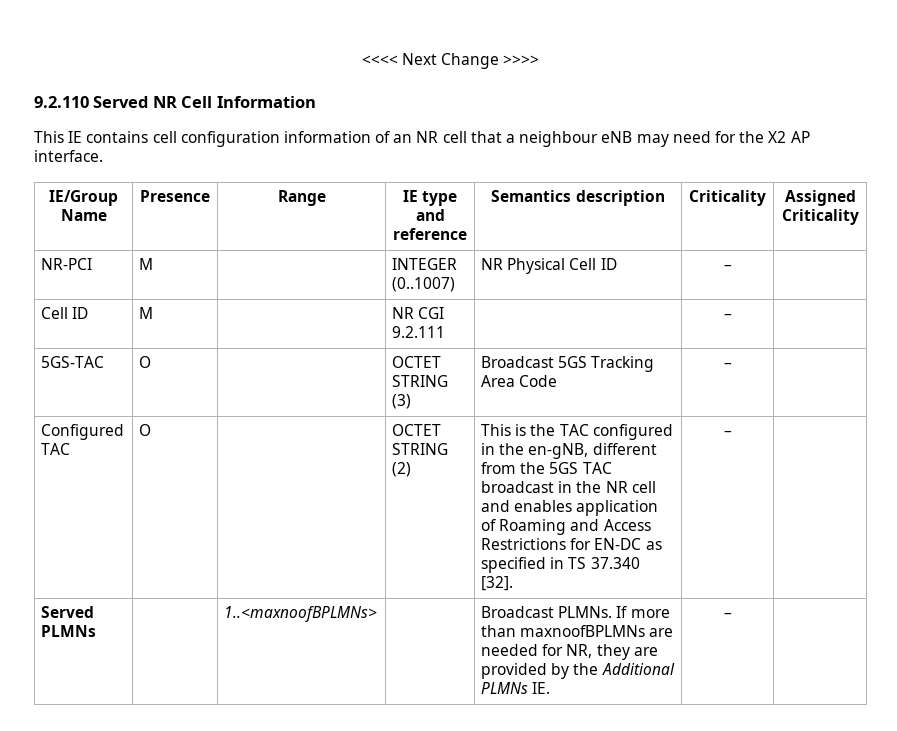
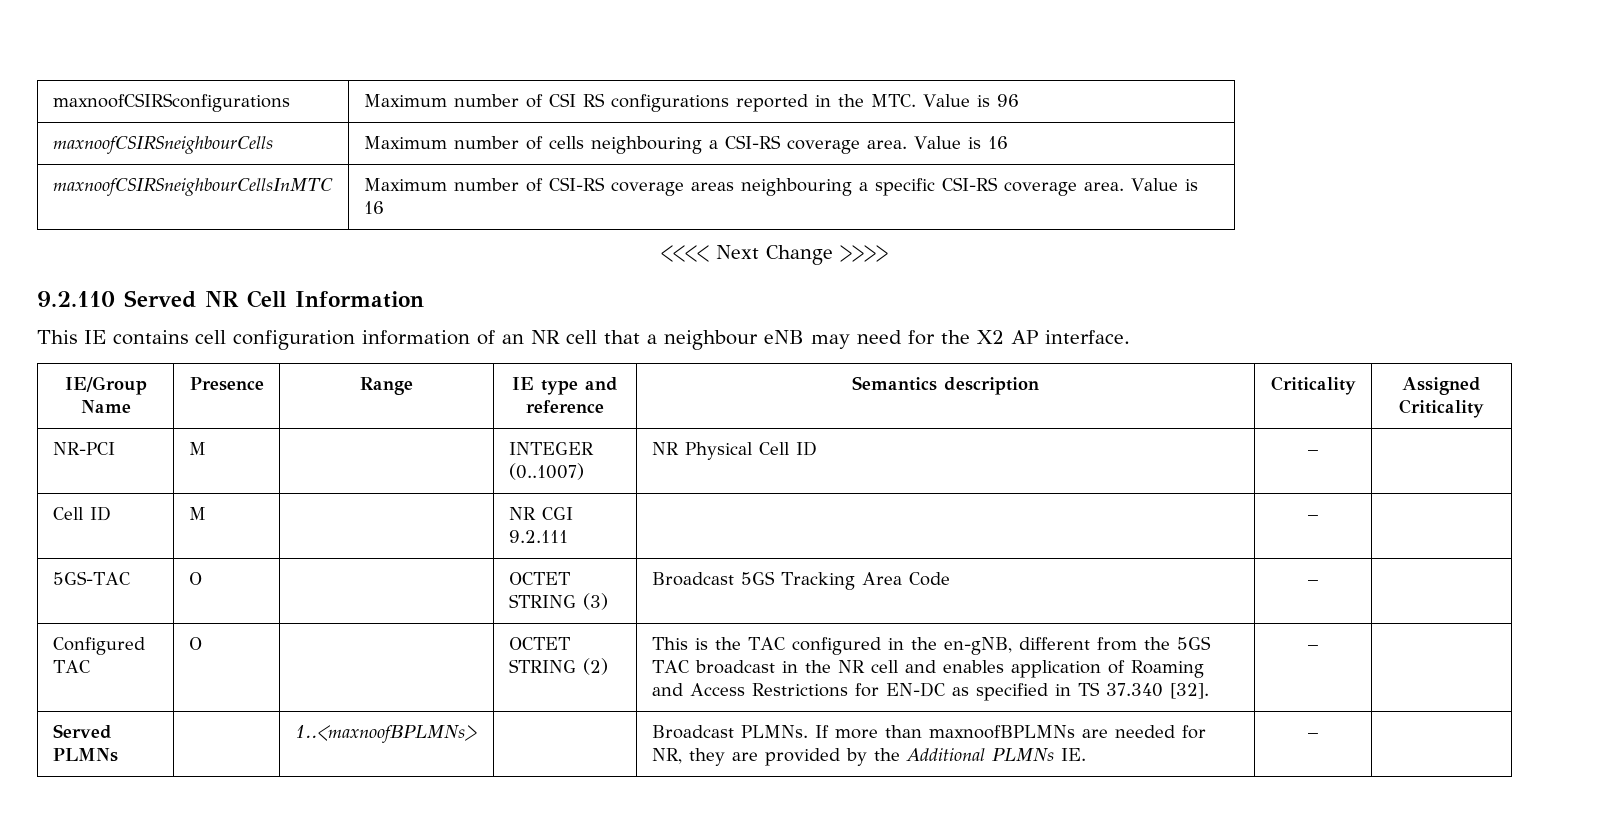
+ maxnoofCSIRSconfigurations | Maximum number of CSI RS configurations reported in the MTC. Value is 96
+ maxnoofCSIRSneighbourCells | Maximum number of cells neighbouring a CSI-RS coverage area. Value is 16
+ maxnoofCSIRSneighbourCellsInMTC | Maximum number of CSI-RS coverage areas neighbouring a specific CSI-RS coverage area. Value is 16

